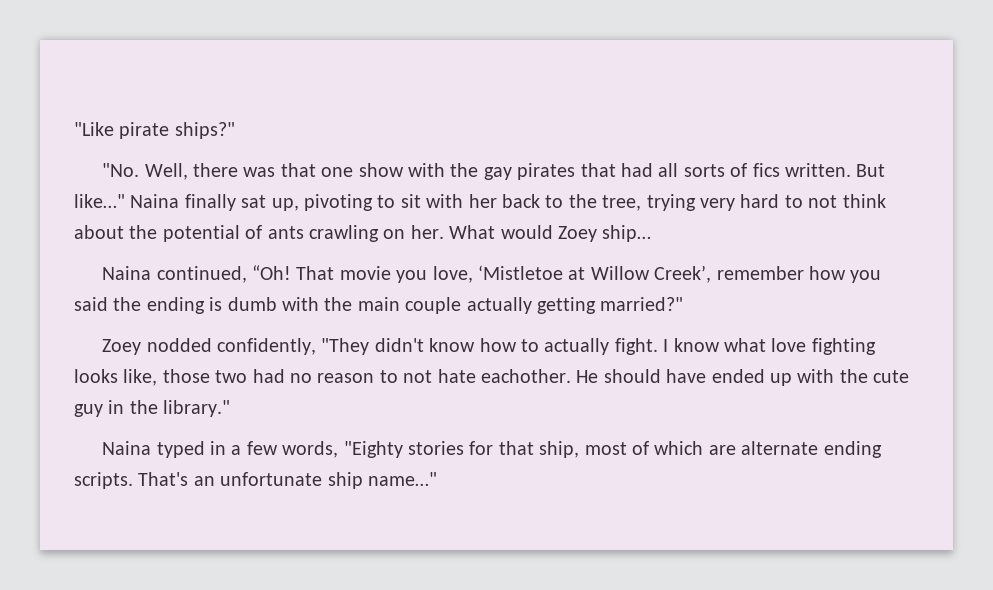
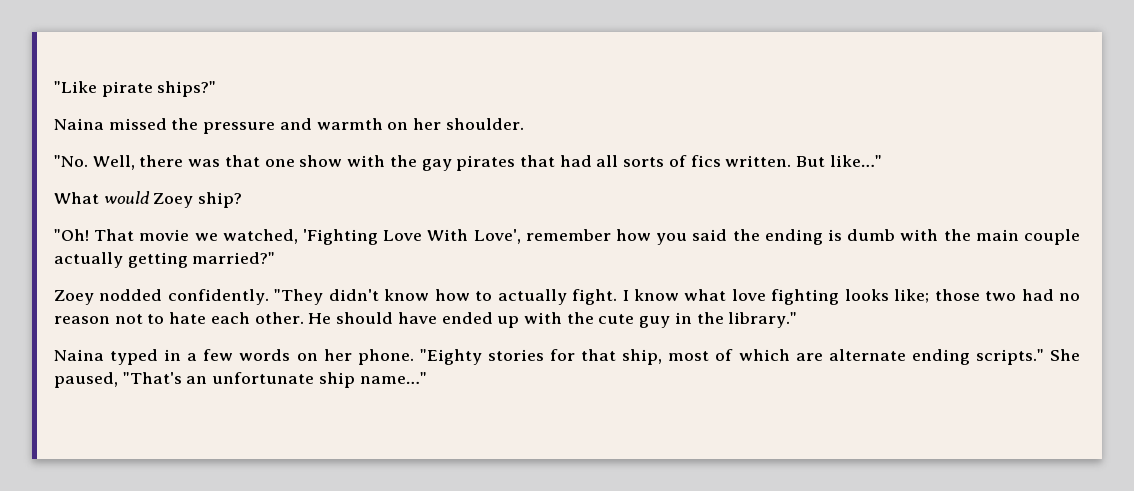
+ Naina missed the pressure and warmth on her shoulder.
- But like…" Naina finally sat up, pivoting to sit with her back to the tree, trying very hard to not think about the potential of ants crawling on her. What would Zoey ship…
- Naina continued, “Oh! That movie you love, ‘Mistletoe at Willow Creek’, remember how you said the ending is dumb with the main couple actually getting married?"
+ But like…"
+ What would Zoey ship?
+ "Oh! That movie we watched, 'Fighting Love With Love', remember how you said the ending is dumb with the main couple actually getting married?"
- Zoey nodded confidently, "They didn't know how to actually fight.
+ Zoey nodded confidently. "They didn't know how to actually fight.
- I know what love fighting looks like, those two had no reason to not hate eachother.
+ I know what love fighting looks like; those two had no reason not to hate each other.
- Naina typed in a few words, "Eighty stories for that ship, most of which are alternate ending scripts. That's an unfortunate ship name…"
+ Naina typed in a few words on her phone. "Eighty stories for that ship, most of which are alternate ending scripts." She paused, "That's an unfortunate ship name…"

